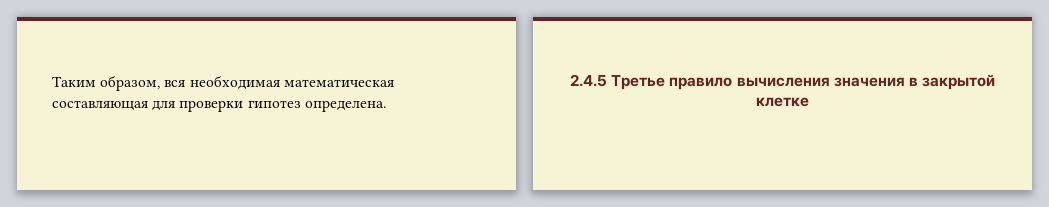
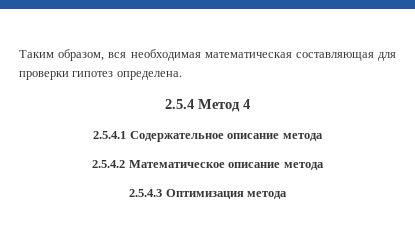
- 2.4.5 Третье правило вычисления значения в закрытой клетке
+ 2.5.4 Метод 4
+ 2.5.4.1 Содержательное описание метода
+ 2.5.4.2 Математическое описание метода
+ 2.5.4.3 Оптимизация метода

